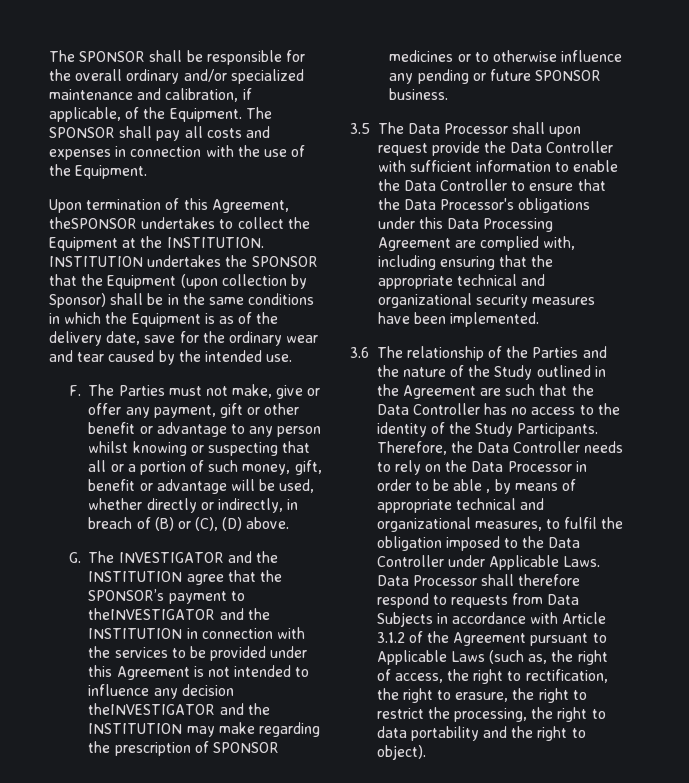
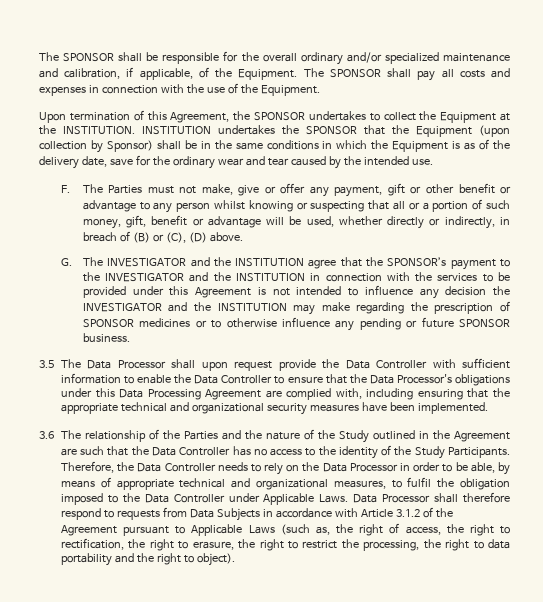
- Upon termination of this Agreement, theSPONSOR undertakes to collect the Equipment at the INSTITUTION.
+ Upon termination of this Agreement, the SPONSOR undertakes to collect the Equipment at the INSTITUTION.
- G. The INVESTIGATOR and the INSTITUTION agree that the SPONSOR’s payment to theINVESTIGATOR and the INSTITUTION in connection with the services to be provided under this Agreement is not intended to influence any decision theINVESTIGATOR and the INSTITUTION may make regarding the prescription of SPONSOR medicines or to otherwise influence any pending or future SPONSOR business.
+ G. The INVESTIGATOR and the INSTITUTION agree that the SPONSOR’s payment to the INVESTIGATOR and the INSTITUTION in connection with the services to be provided under this Agreement is not intended to influence any decision the INVESTIGATOR and the INSTITUTION may make regarding the prescription of SPONSOR medicines or to otherwise influence any pending or future SPONSOR business.
- Therefore, the Data Controller needs to rely on the Data Processor in order to be able , by means of appropriate technical and organizational measures, to fulfil the obligation imposed to the Data Controller under Applicable Laws.
+ Therefore, the Data Controller needs to rely on the Data Processor in order to be able, by means of appropriate technical and organizational measures, to fulfil the obligation imposed to the Data Controller under Applicable Laws.

